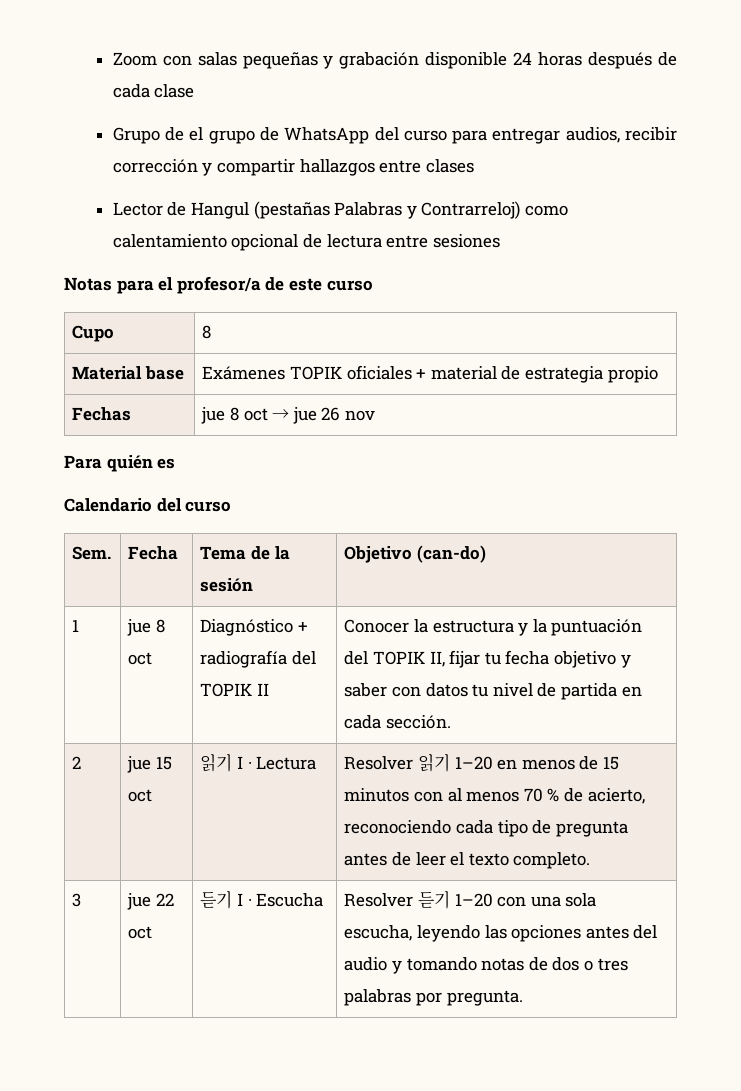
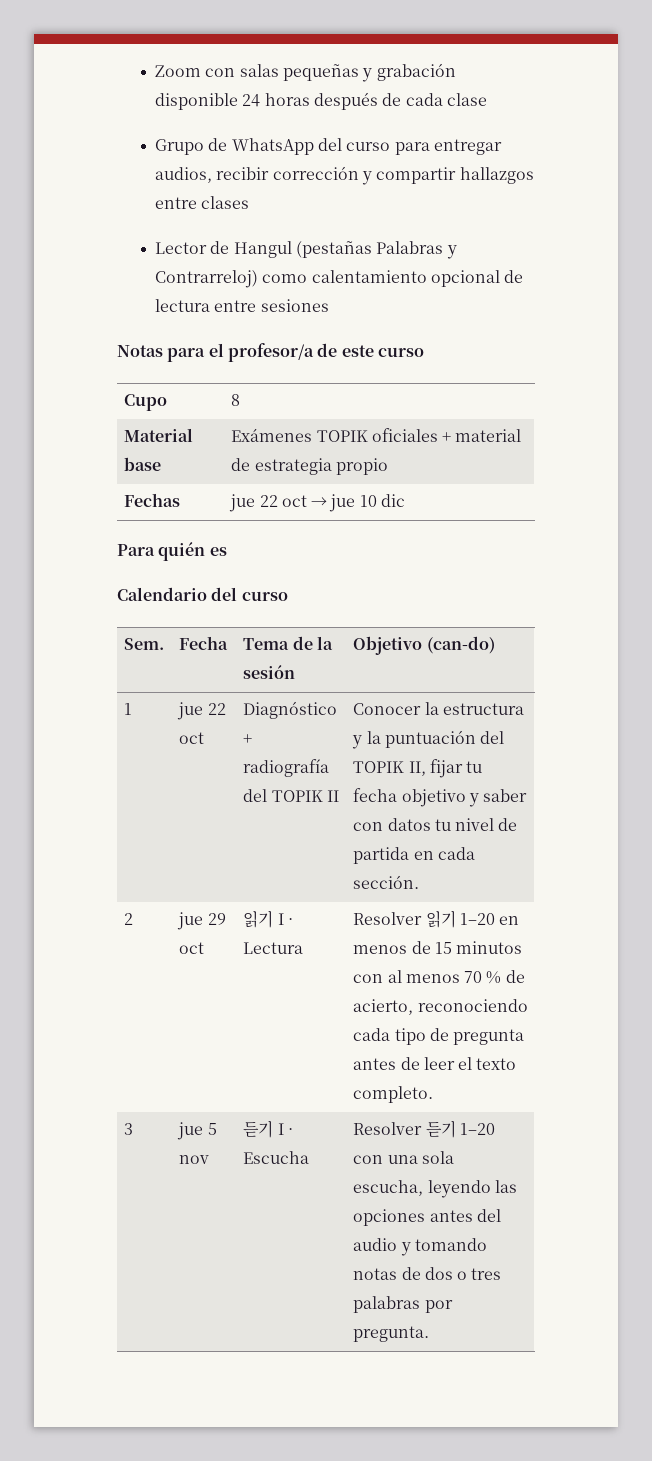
- Grupo de el grupo de WhatsApp del curso para entregar audios, recibir corrección y compartir hallazgos entre clases
+ Grupo de WhatsApp del curso para entregar audios, recibir corrección y compartir hallazgos entre clases
- Fechas | jue 8 oct → jue 26 nov
+ Fechas | jue 22 oct → jue 10 dic
- 1 | jue 8 oct | Diagnóstico + radiografía del TOPIK II | Conocer la estructura y la puntuación del TOPIK II, fijar tu fecha objetivo y saber con datos tu nivel de partida en cada sección.
+ 1 | jue 22 oct | Diagnóstico + radiografía del TOPIK II | Conocer la estructura y la puntuación del TOPIK II, fijar tu fecha objetivo y saber con datos tu nivel de partida en cada sección.
- 2 | jue 15 oct | 읽기 I · Lectura | Resolver 읽기 1–20 en menos de 15 minutos con al menos 70 % de acierto, reconociendo cada tipo de pregunta antes de leer el texto completo.
+ 2 | jue 29 oct | 읽기 I · Lectura | Resolver 읽기 1–20 en menos de 15 minutos con al menos 70 % de acierto, reconociendo cada tipo de pregunta antes de leer el texto completo.
- 3 | jue 22 oct | 듣기 I · Escucha | Resolver 듣기 1–20 con una sola escucha, leyendo las opciones antes del audio y tomando notas de dos o tres palabras por pregunta.
+ 3 | jue 5 nov | 듣기 I · Escucha | Resolver 듣기 1–20 con una sola escucha, leyendo las opciones antes del audio y tomando notas de dos o tres palabras por pregunta.

